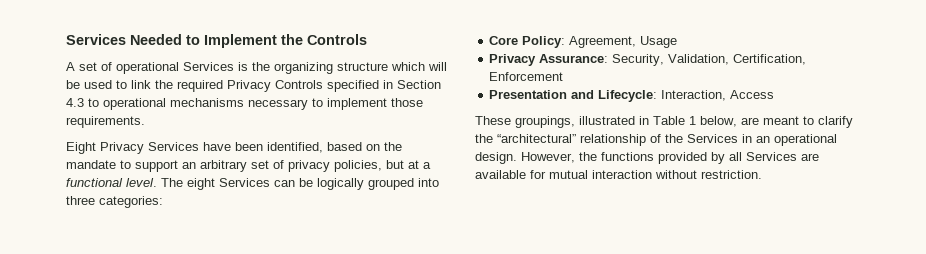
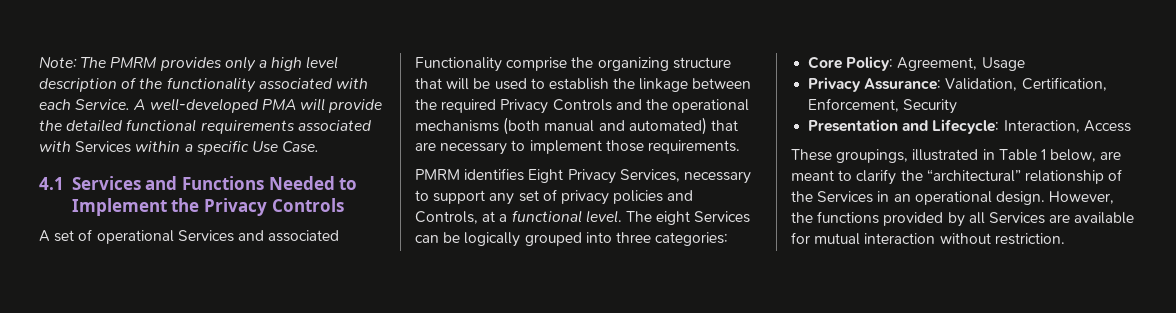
- Services Needed to Implement the Controls
+ Note: The PMRM provides only a high level description of the functionality associated with each Service. A well-developed PMA will provide the detailed functional requirements associated with Services within a specific Use Case.
+ 4.1 Services and Functions Needed to Implement the Privacy Controls
- A set of operational Services is the organizing structure which will be used to link the required Privacy Controls specified in Section 4.3 to operational mechanisms necessary to implement those requirements.
+ A set of operational Services and associated Functionality comprise the organizing structure that will be used to establish the linkage between the required Privacy Controls and the operational mechanisms (both manual and automated) that are necessary to implement those requirements.
- Eight Privacy Services have been identified, based on the mandate to support an arbitrary set of privacy policies, but at a functional level.
+ PMRM identifies Eight Privacy Services, necessary to support any set of privacy policies and Controls, at a functional level.
- Privacy Assurance: Security, Validation, Certification, Enforcement
+ Privacy Assurance: Validation, Certification, Enforcement, Security

